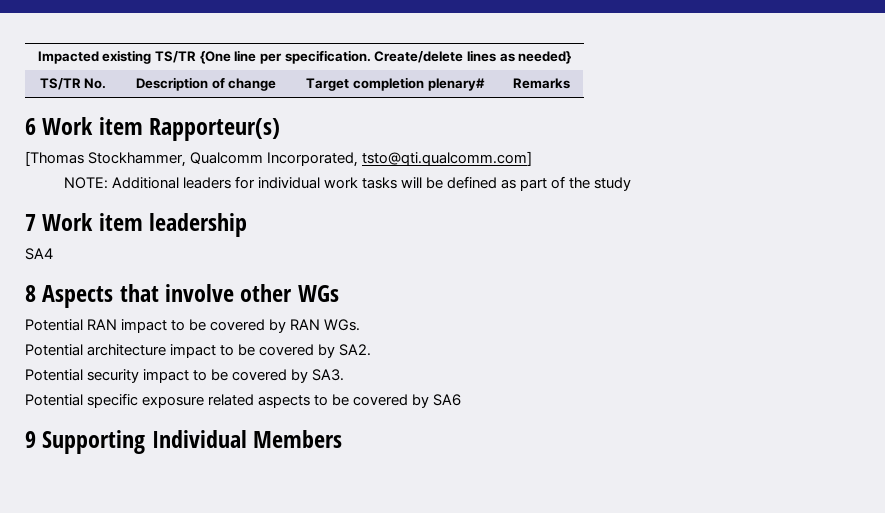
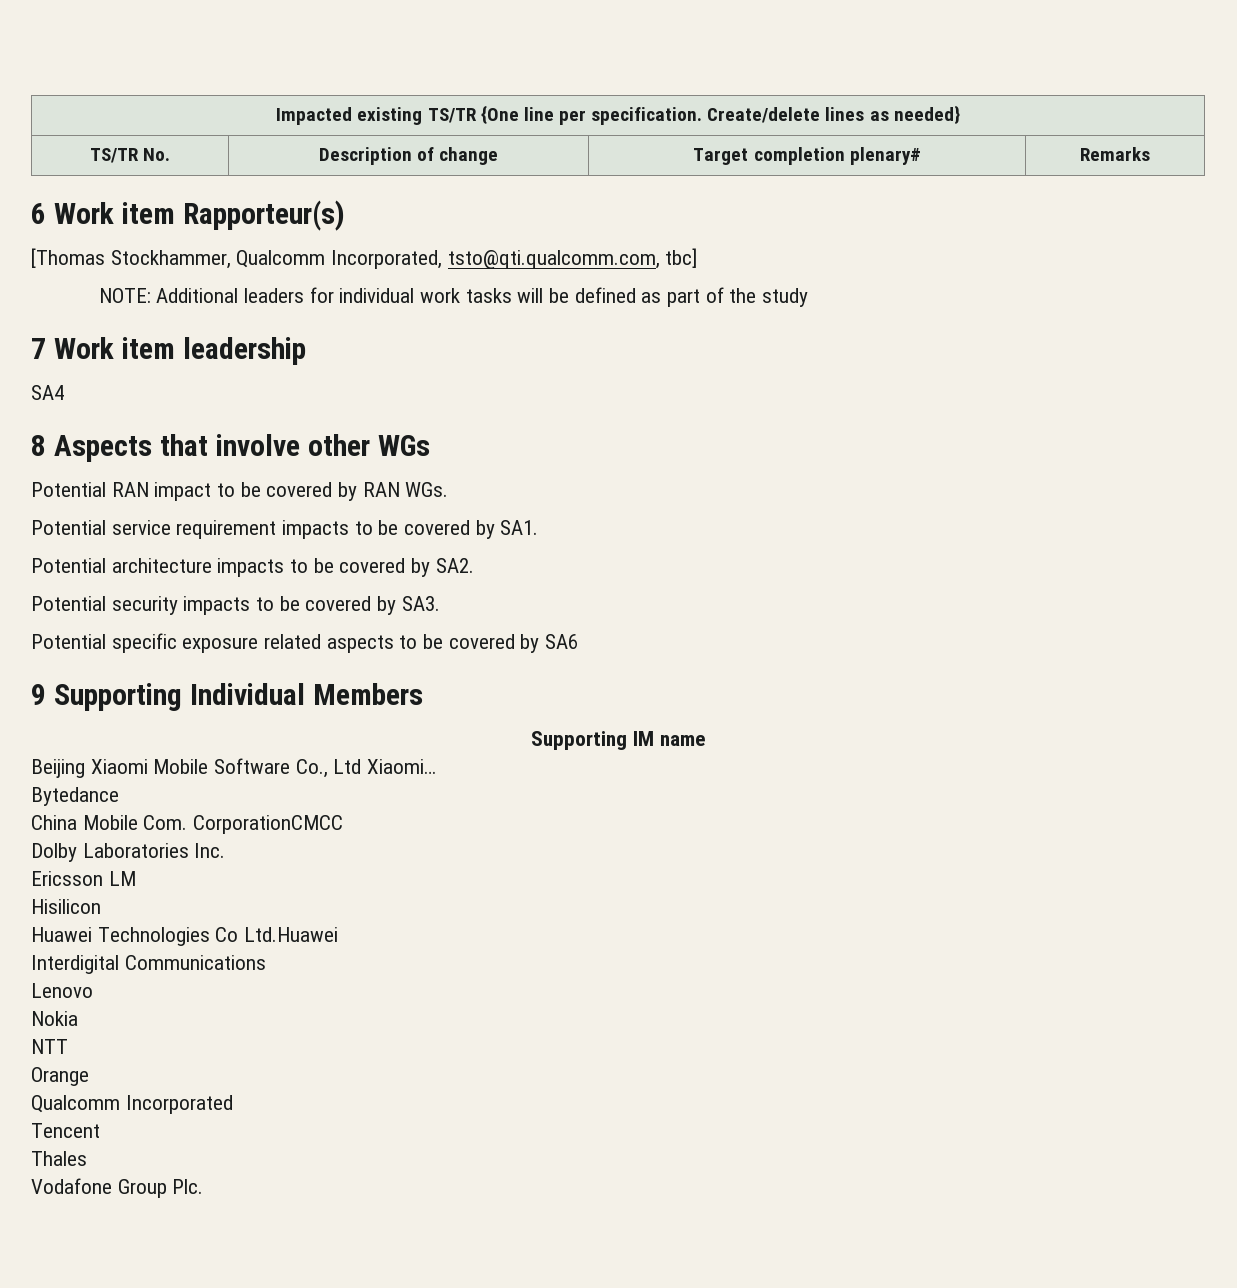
- [Thomas Stockhammer, Qualcomm Incorporated, tsto@qti.qualcomm.com]
+ [Thomas Stockhammer, Qualcomm Incorporated, tsto@qti.qualcomm.com, tbc]
+ Potential service requirement impacts to be covered by SA1.
- Potential architecture impact to be covered by SA2.
+ Potential architecture impacts to be covered by SA2.
- Potential security impact to be covered by SA3.
+ Potential security impacts to be covered by SA3.
+ Supporting IM name
+ Beijing Xiaomi Mobile Software Co., Ltd Xiaomi…
+ Bytedance
+ China Mobile Com. CorporationCMCC
+ Dolby Laboratories Inc.
+ Ericsson LM
+ Hisilicon
+ Huawei Technologies Co Ltd.Huawei
+ Interdigital Communications
+ Lenovo
+ Nokia
+ NTT
+ Orange
+ Qualcomm Incorporated
+ Tencent
+ Thales
+ Vodafone Group Plc.

